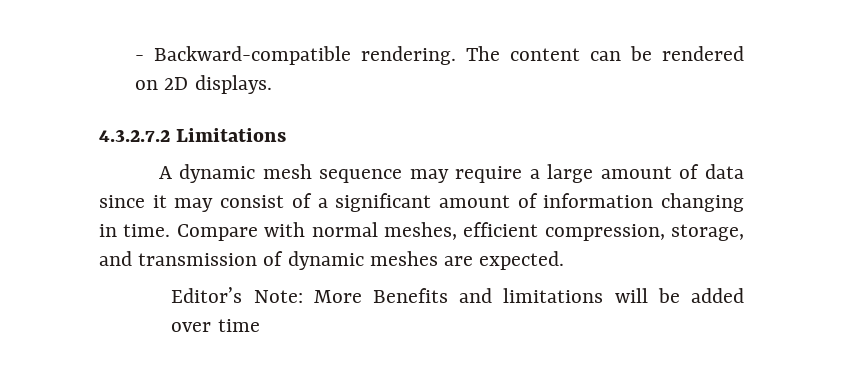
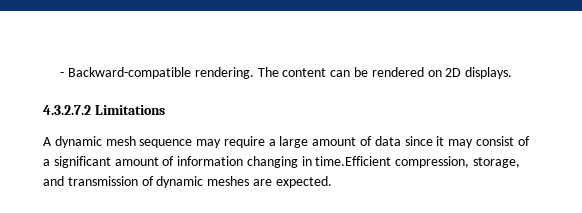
- A dynamic mesh sequence may require a large amount of data since it may consist of a significant amount of information changing in time. Compare with normal meshes, efficient compression, storage, and transmission of dynamic meshes are expected.
+ A dynamic mesh sequence may require a large amount of data since it may consist of a significant amount of information changing in time.Efficient compression, storage, and transmission of dynamic meshes are expected.
- Editor’s Note: More Benefits and limitations will be added over time

